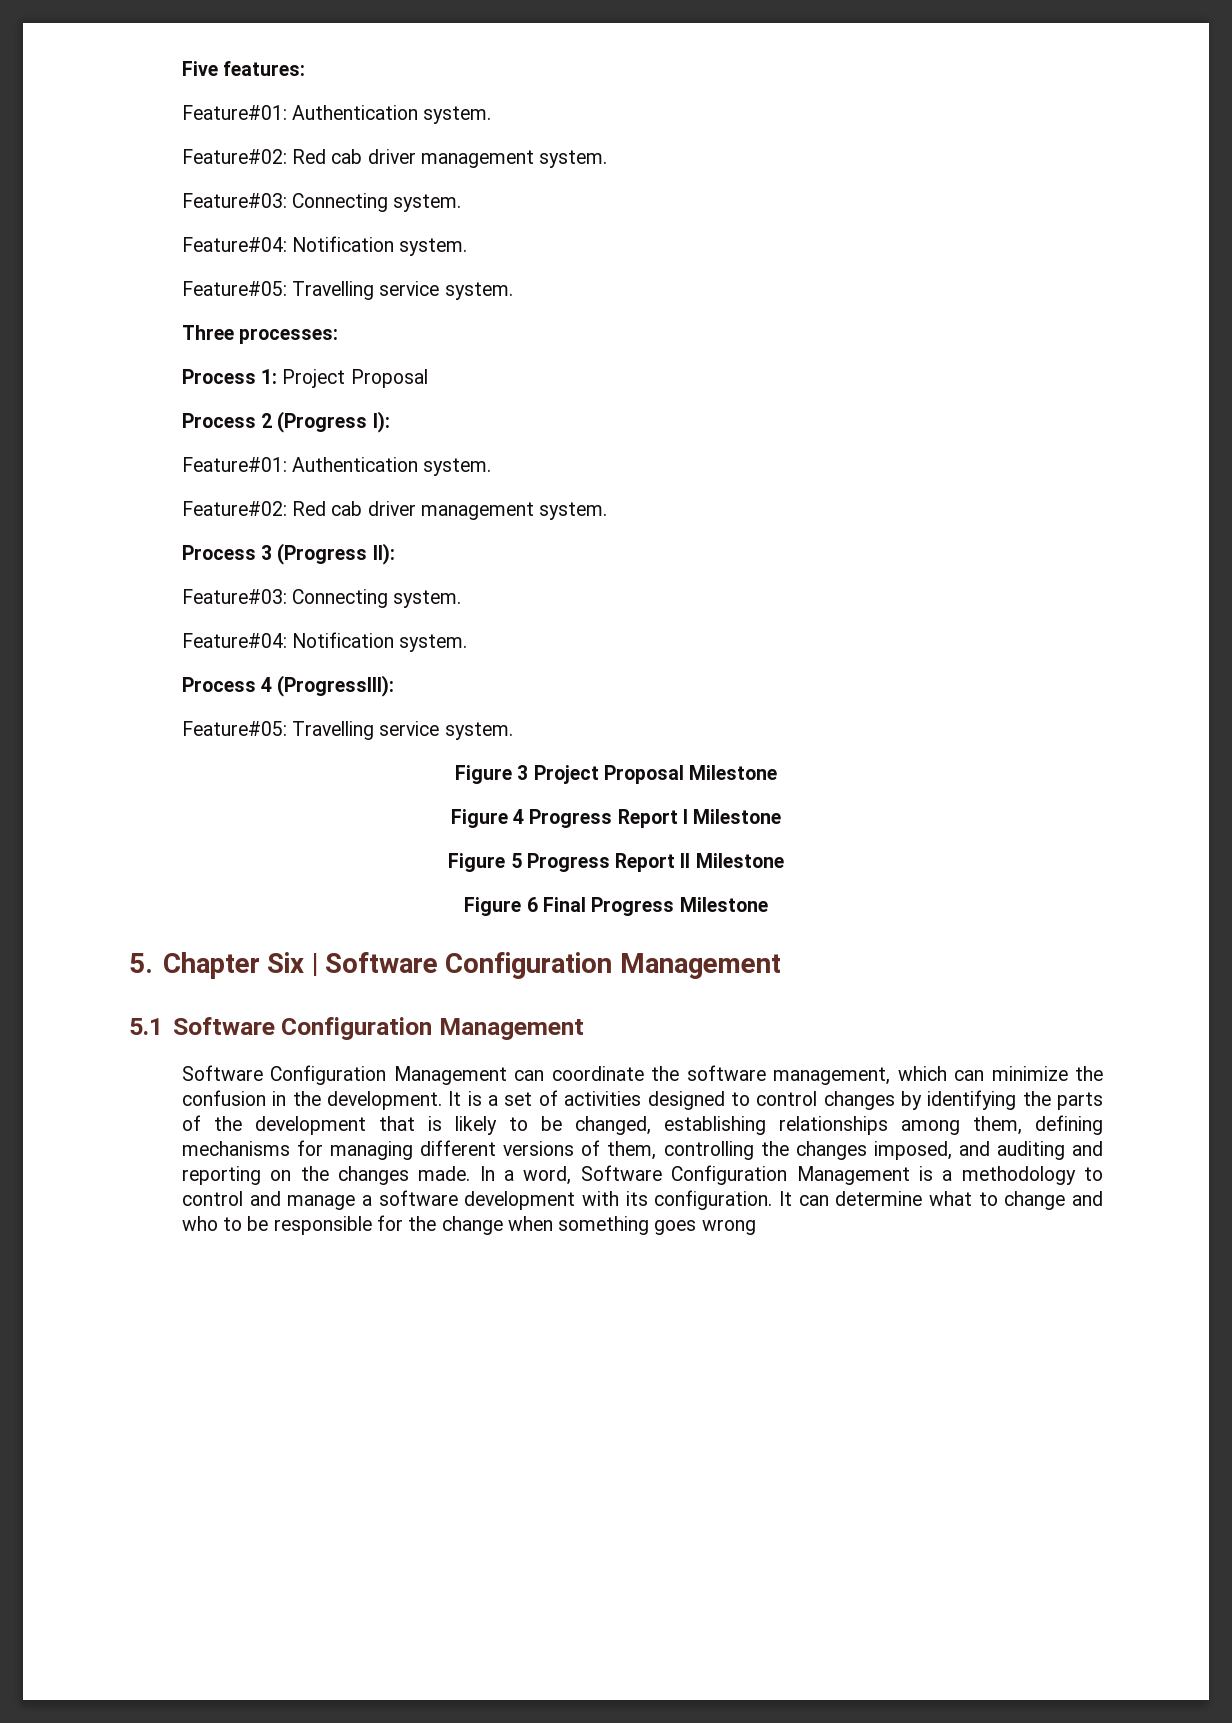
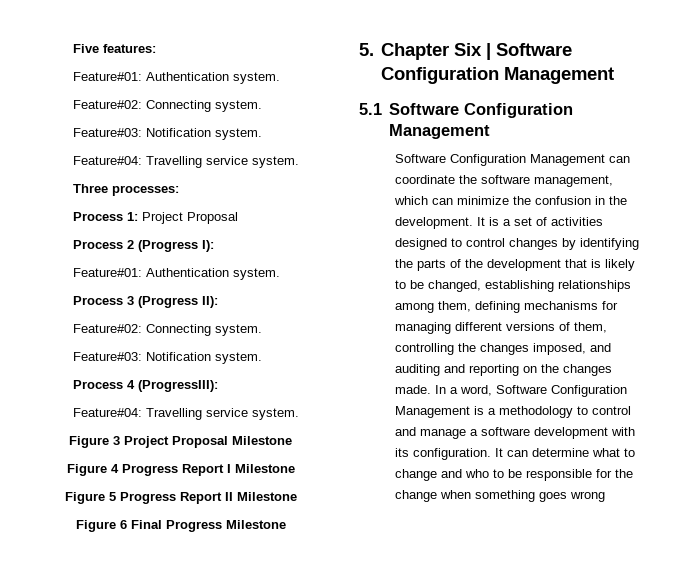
  Five features:
  Feature#01: Authentication system.
- Feature#02: Red cab driver management system.
- Feature#03: Connecting system.
- Feature#04: Notification system.
- Feature#05: Travelling service system.
+ Feature#02: Connecting system.
+ Feature#03: Notification system.
+ Feature#04: Travelling service system.
  Process 2 (Progress I):
  Feature#01: Authentication system.
- Feature#02: Red cab driver management system.
  Process 3 (Progress II):
- Feature#03: Connecting system.
- Feature#04: Notification system.
+ Feature#02: Connecting system.
+ Feature#03: Notification system.
  Process 4 (ProgressIII):
- Feature#05: Travelling service system.
+ Feature#04: Travelling service system.

